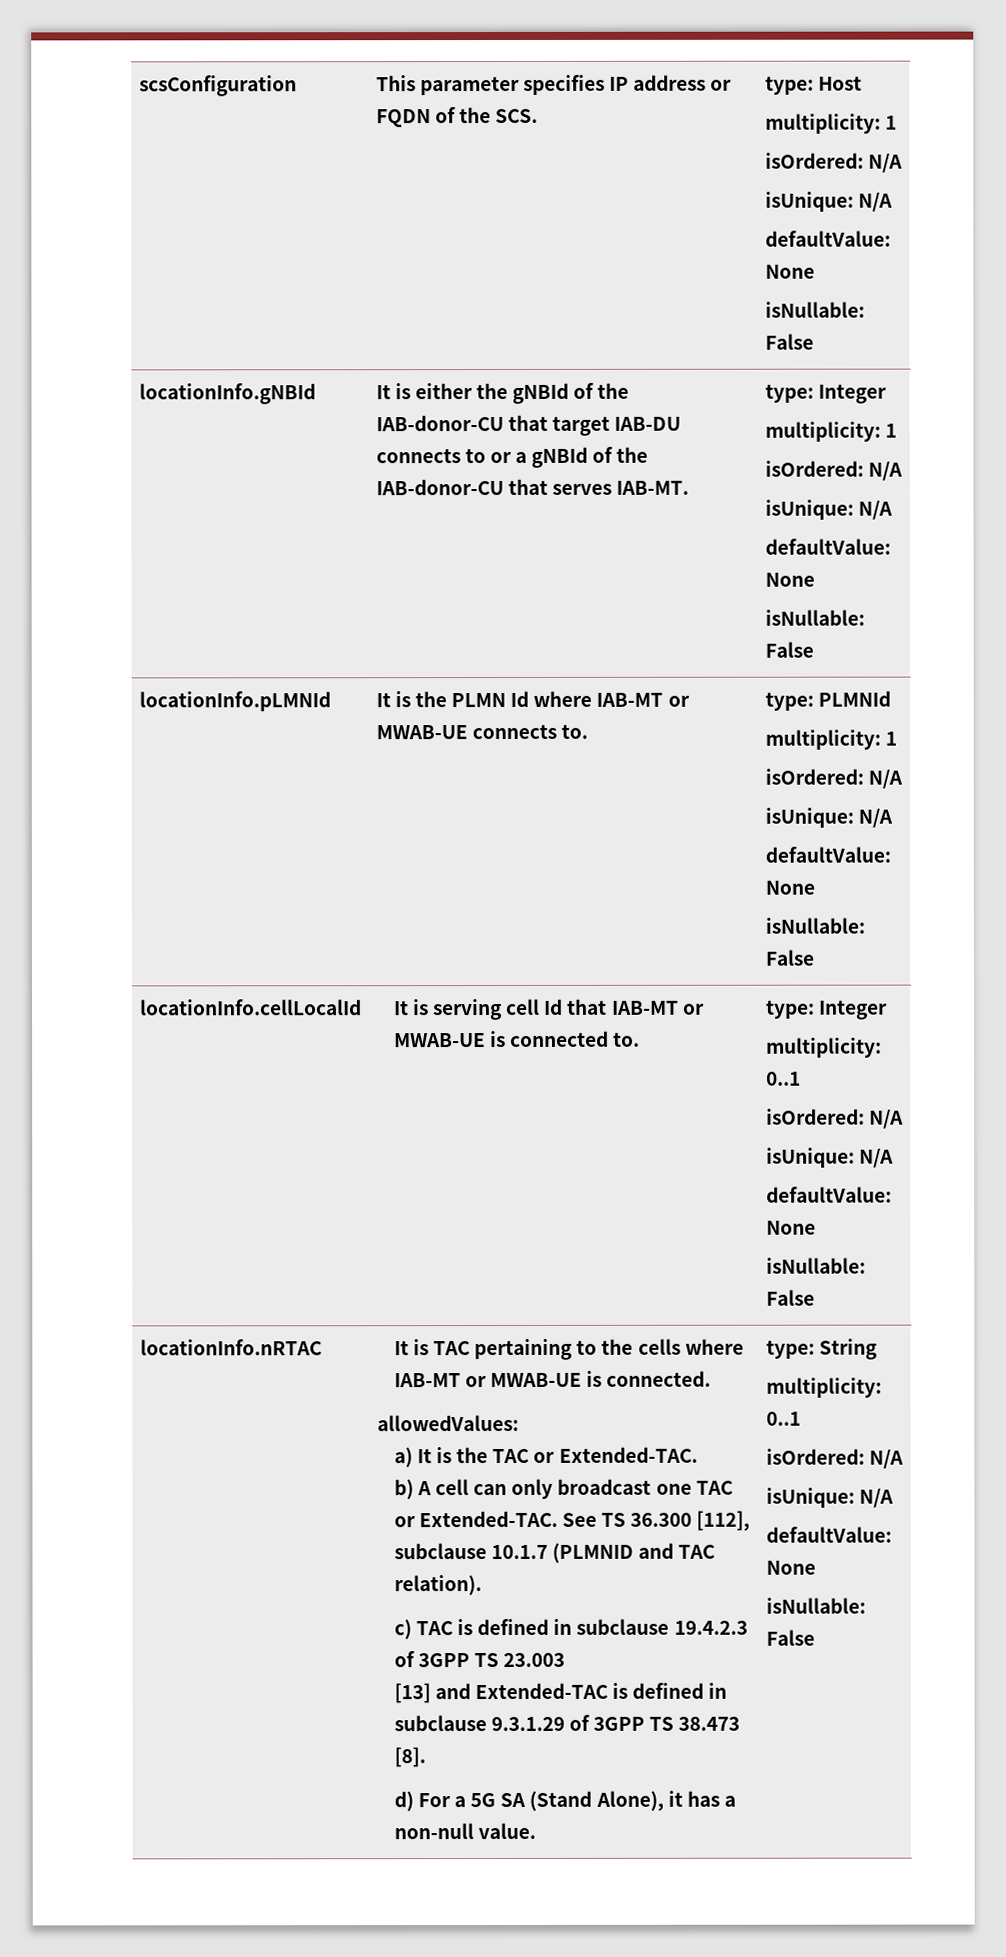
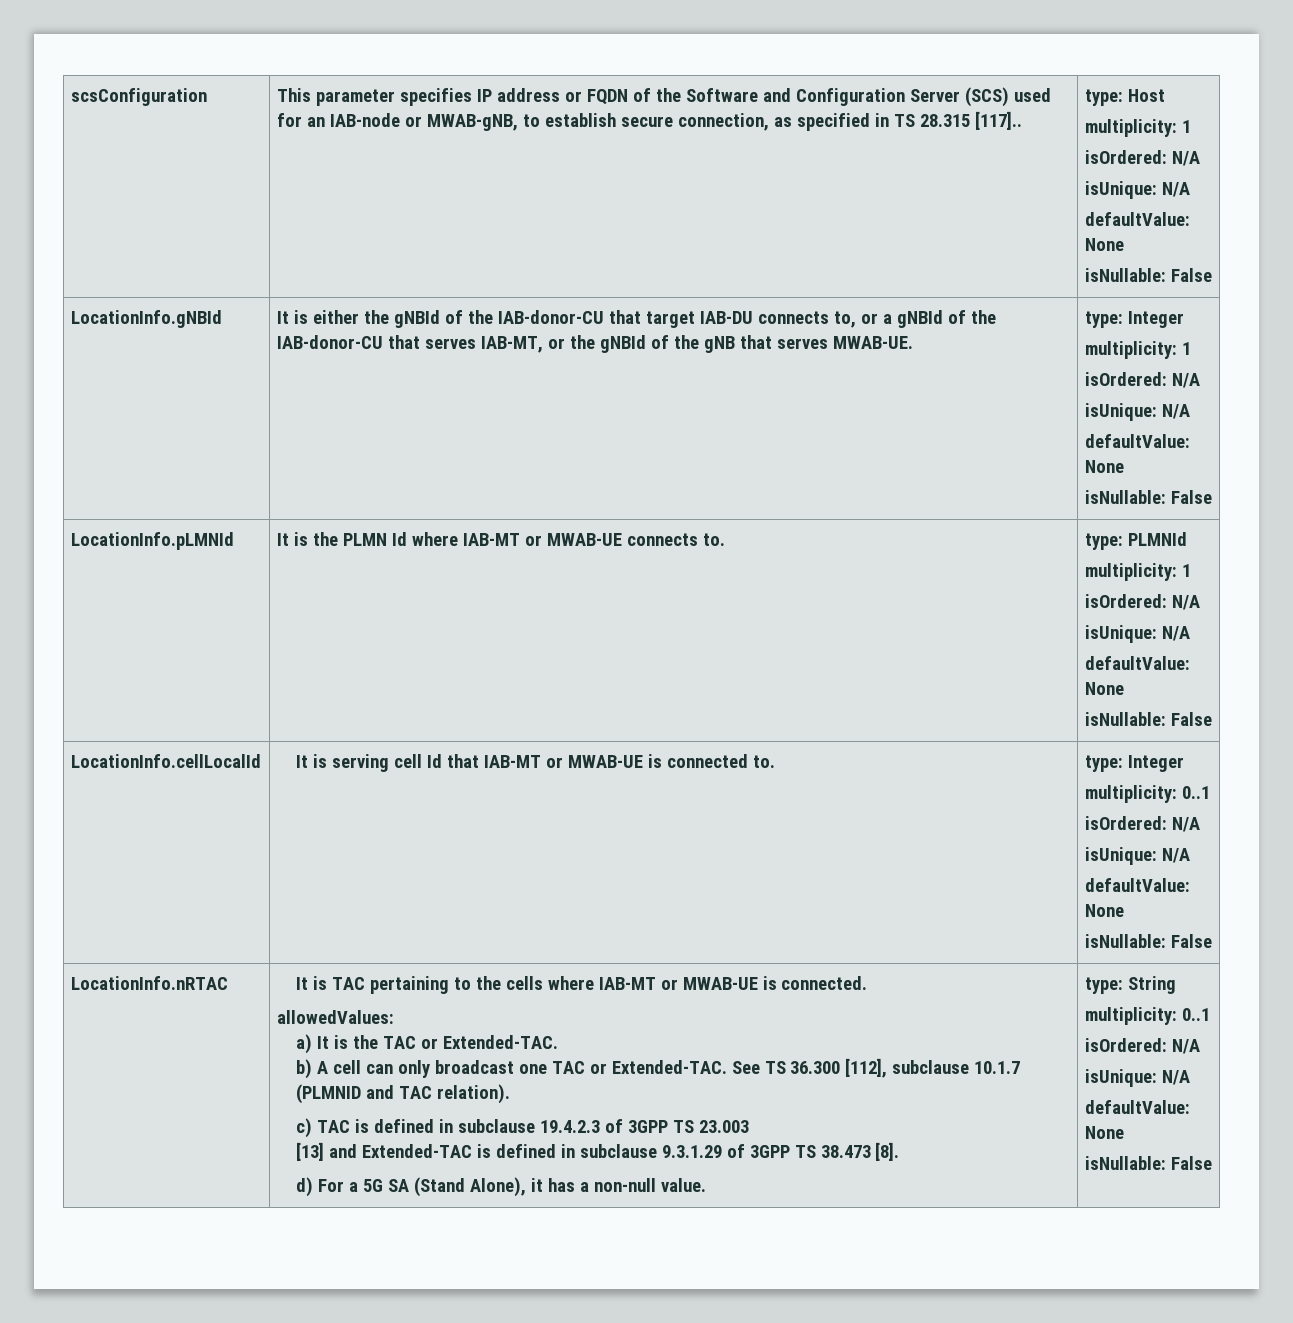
- This parameter specifies IP address or FQDN of the SCS.
+ This parameter specifies IP address or FQDN of the Software and Configuration Server (SCS) used for an IAB-node or MWAB-gNB, to establish secure connection, as specified in TS 28.315 [117]..
- locationInfo.gNBId
+ LocationInfo.gNBId
- It is either the gNBId of the IAB-donor-CU that target IAB-DU connects to or a gNBId of the IAB-donor-CU that serves IAB-MT.
+ It is either the gNBId of the IAB-donor-CU that target IAB-DU connects to, or a gNBId of the IAB-donor-CU that serves IAB-MT, or the gNBId of the gNB that serves MWAB-UE.
- locationInfo.pLMNId | It is the PLMN Id where IAB-MT or MWAB-UE connects to. | type: PLMNId
+ LocationInfo.pLMNId | It is the PLMN Id where IAB-MT or MWAB-UE connects to. | type: PLMNId
- locationInfo.cellLocalId | It is serving cell Id that IAB-MT or MWAB-UE is connected to. | type: Integer
+ LocationInfo.cellLocalId | It is serving cell Id that IAB-MT or MWAB-UE is connected to. | type: Integer
- locationInfo.nRTAC
+ LocationInfo.nRTAC

